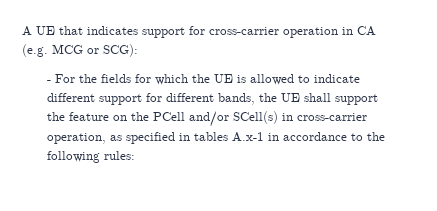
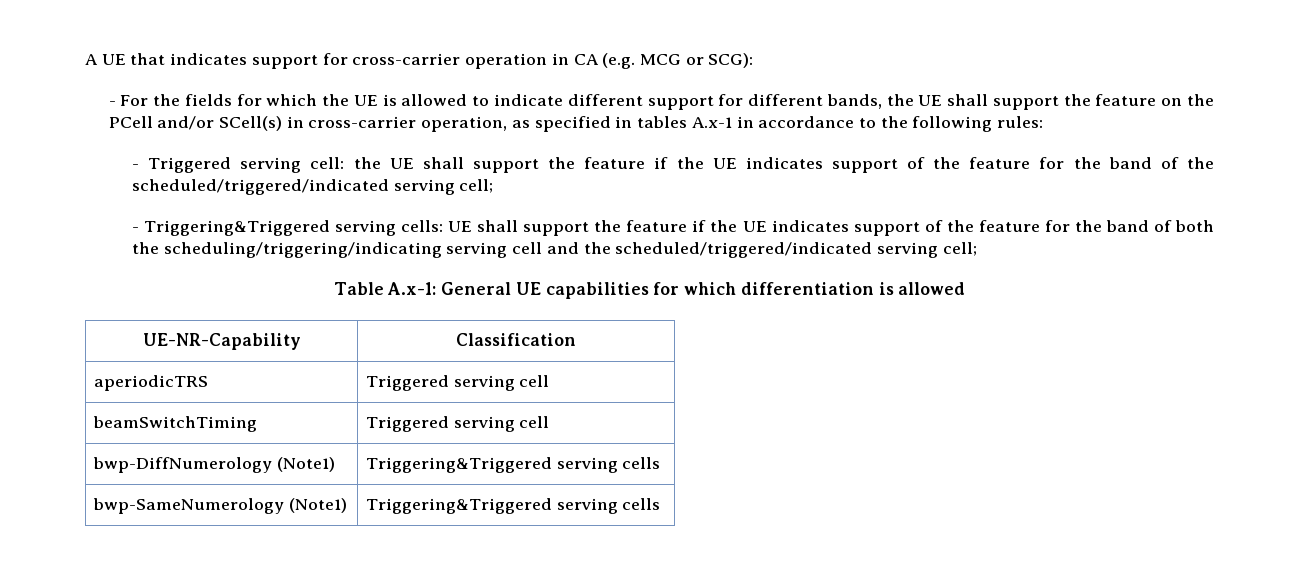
+ - Triggered serving cell: the UE shall support the feature if the UE indicates support of the feature for the band of the scheduled/triggered/indicated serving cell;
+ - Triggering&Triggered serving cells: UE shall support the feature if the UE indicates support of the feature for the band of both the scheduling/triggering/indicating serving cell and the scheduled/triggered/indicated serving cell;
+ Table A.x-1: General UE capabilities for which differentiation is allowed
+ UE-NR-Capability | Classification
+ aperiodicTRS | Triggered serving cell
+ beamSwitchTiming | Triggered serving cell
+ bwp-DiffNumerology (Note1) | Triggering&Triggered serving cells
+ bwp-SameNumerology (Note1) | Triggering&Triggered serving cells

